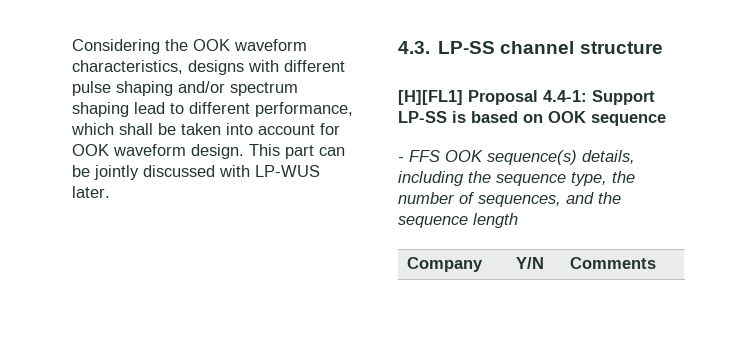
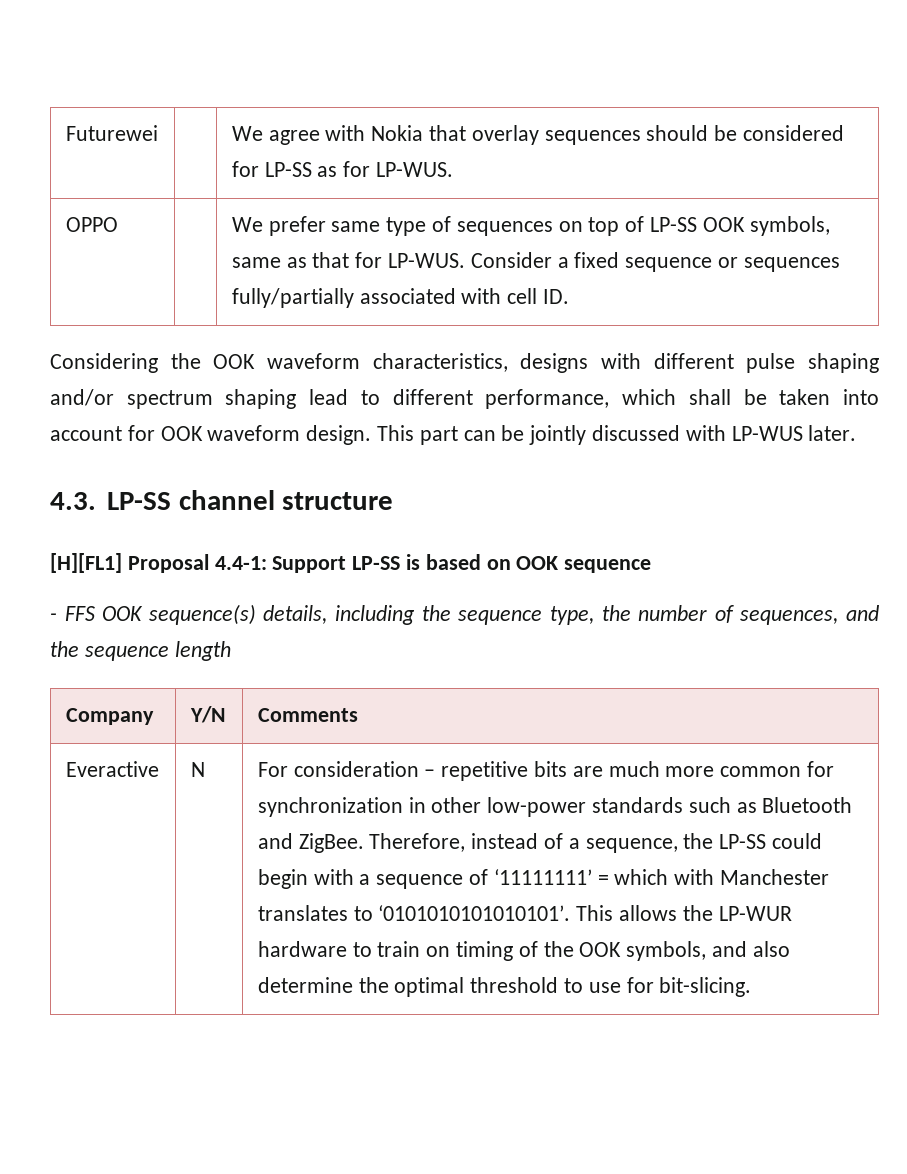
+ Futurewei | | We agree with Nokia that overlay sequences should be considered for LP-SS as for LP-WUS.
+ OPPO | | We prefer same type of sequences on top of LP-SS OOK symbols, same as that for LP-WUS. Consider a fixed sequence or sequences fully/partially associated with cell ID.
+ Everactive | N | For consideration – repetitive bits are much more common for synchronization in other low-power standards such as Bluetooth and ZigBee. Therefore, instead of a sequence, the LP-SS could begin with a sequence of ‘11111111’ = which with Manchester translates to ‘0101010101010101’. This allows the LP-WUR hardware to train on timing of the OOK symbols, and also determine the optimal threshold to use for bit-slicing.

